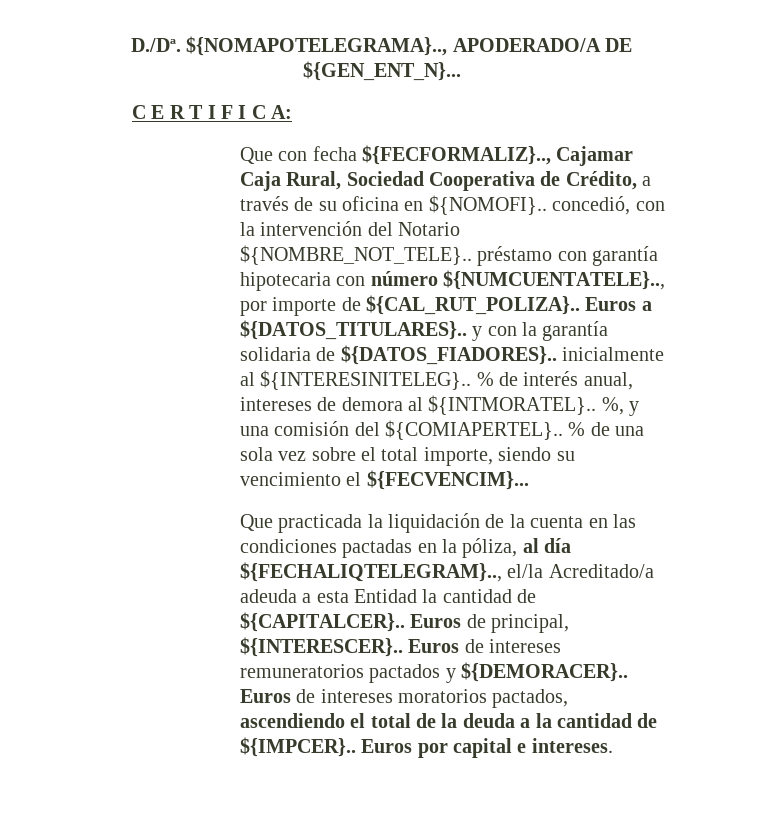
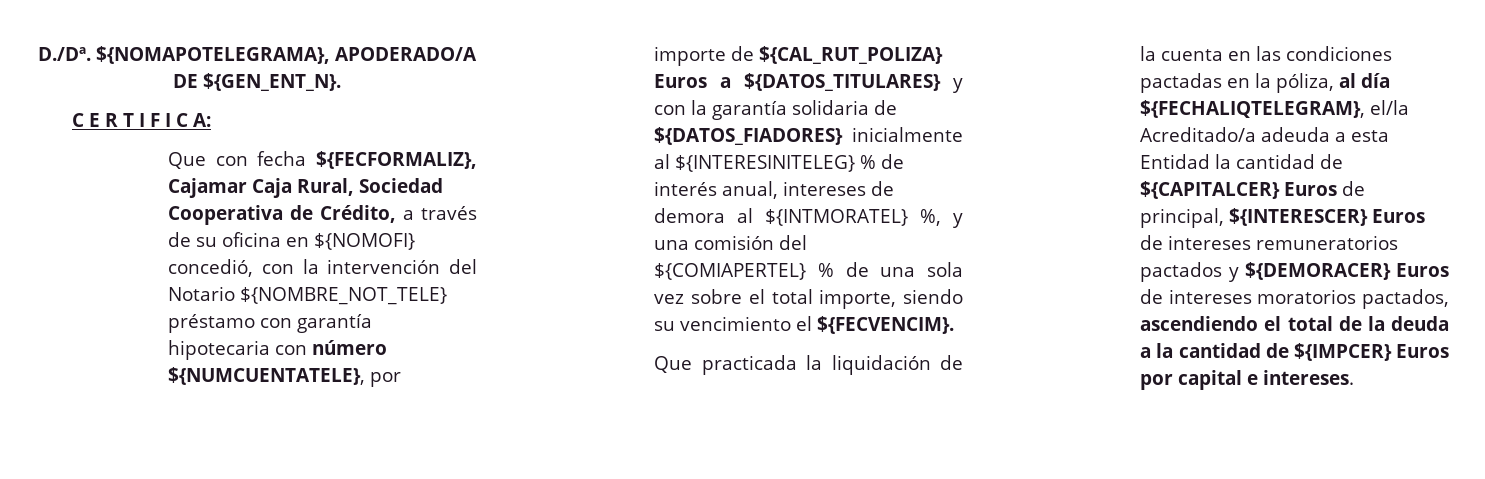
- D./Dª. ${NOMAPOTELEGRAMA}.., APODERADO/A DE ${GEN_ENT_N}...
+ D./Dª. ${NOMAPOTELEGRAMA}, APODERADO/A DE ${GEN_ENT_N}.
- Que con fecha ${FECFORMALIZ}.., Cajamar Caja Rural, Sociedad Cooperativa de Crédito, a través de su oficina en ${NOMOFI}.. concedió, con la intervención del Notario ${NOMBRE_NOT_TELE}.. préstamo con garantía hipotecaria con número ${NUMCUENTATELE}.., por importe de ${CAL_RUT_POLIZA}.. Euros a ${DATOS_TITULARES}.. y con la garantía solidaria de ${DATOS_FIADORES}.. inicialmente al ${INTERESINITELEG}.. % de interés anual, intereses de demora al ${INTMORATEL}.. %, y una comisión del ${COMIAPERTEL}.. % de una sola vez sobre el total importe, siendo su vencimiento el ${FECVENCIM}...
+ Que con fecha ${FECFORMALIZ}, Cajamar Caja Rural, Sociedad Cooperativa de Crédito, a través de su oficina en ${NOMOFI} concedió, con la intervención del Notario ${NOMBRE_NOT_TELE} préstamo con garantía hipotecaria con número ${NUMCUENTATELE}, por importe de ${CAL_RUT_POLIZA} Euros a ${DATOS_TITULARES} y con la garantía solidaria de ${DATOS_FIADORES} inicialmente al ${INTERESINITELEG} % de interés anual, intereses de demora al ${INTMORATEL} %, y una comisión del ${COMIAPERTEL} % de una sola vez sobre el total importe, siendo su vencimiento el ${FECVENCIM}.
- Que practicada la liquidación de la cuenta en las condiciones pactadas en la póliza, al día ${FECHALIQTELEGRAM}.., el/la Acreditado/a adeuda a esta Entidad la cantidad de ${CAPITALCER}.. Euros de principal, ${INTERESCER}.. Euros de intereses remuneratorios pactados y ${DEMORACER}.. Euros de intereses moratorios pactados, ascendiendo el total de la deuda a la cantidad de ${IMPCER}.. Euros por capital e intereses.
+ Que practicada la liquidación de la cuenta en las condiciones pactadas en la póliza, al día ${FECHALIQTELEGRAM}, el/la Acreditado/a adeuda a esta Entidad la cantidad de ${CAPITALCER} Euros de principal, ${INTERESCER} Euros de intereses remuneratorios pactados y ${DEMORACER} Euros de intereses moratorios pactados, ascendiendo el total de la deuda a la cantidad de ${IMPCER} Euros por capital e intereses.

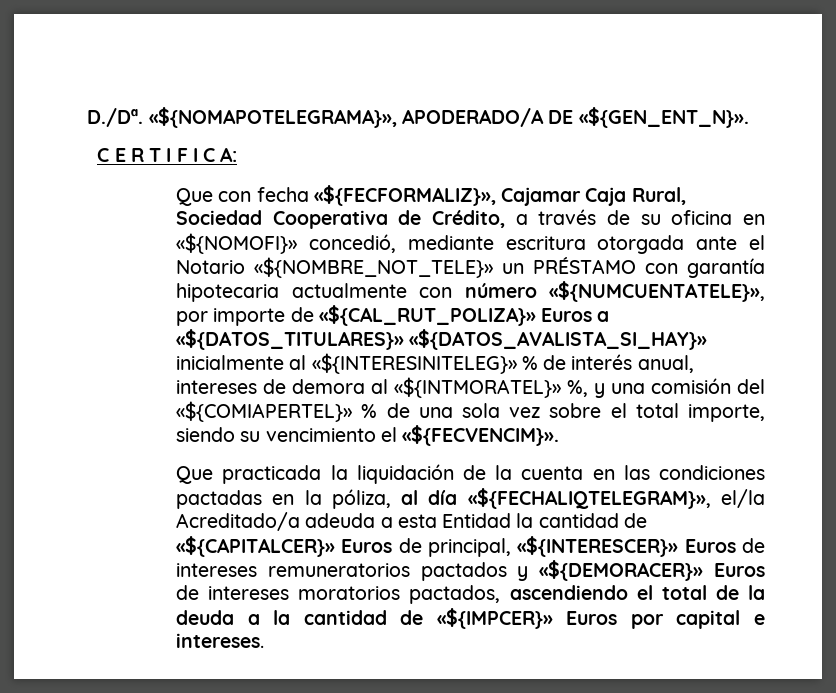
- D./Dª. ${NOMAPOTELEGRAMA}, APODERADO/A DE ${GEN_ENT_N}.
+ D./Dª. «${NOMAPOTELEGRAMA}», APODERADO/A DE «${GEN_ENT_N}».
- Que con fecha ${FECFORMALIZ}, Cajamar Caja Rural, Sociedad Cooperativa de Crédito, a través de su oficina en ${NOMOFI} concedió, con la intervención del Notario ${NOMBRE_NOT_TELE} préstamo con garantía hipotecaria con número ${NUMCUENTATELE}, por importe de ${CAL_RUT_POLIZA} Euros a ${DATOS_TITULARES} y con la garantía solidaria de ${DATOS_FIADORES} inicialmente al ${INTERESINITELEG} % de interés anual, intereses de demora al ${INTMORATEL} %, y una comisión del ${COMIAPERTEL} % de una sola vez sobre el total importe, siendo su vencimiento el ${FECVENCIM}.
+ Que con fecha «${FECFORMALIZ}», Cajamar Caja Rural, Sociedad Cooperativa de Crédito, a través de su oficina en «${NOMOFI}» concedió, mediante escritura otorgada ante el Notario «${NOMBRE_NOT_TELE}» un PRÉSTAMO con garantía hipotecaria actualmente con número «${NUMCUENTATELE}», por importe de «${CAL_RUT_POLIZA}» Euros a «${DATOS_TITULARES}» «${DATOS_AVALISTA_SI_HAY}» inicialmente al «${INTERESINITELEG}» % de interés anual, intereses de demora al «${INTMORATEL}» %, y una comisión del «${COMIAPERTEL}» % de una sola vez sobre el total importe, siendo su vencimiento el «${FECVENCIM}».
- Que practicada la liquidación de la cuenta en las condiciones pactadas en la póliza, al día ${FECHALIQTELEGRAM}, el/la Acreditado/a adeuda a esta Entidad la cantidad de ${CAPITALCER} Euros de principal, ${INTERESCER} Euros de intereses remuneratorios pactados y ${DEMORACER} Euros de intereses moratorios pactados, ascendiendo el total de la deuda a la cantidad de ${IMPCER} Euros por capital e intereses.
+ Que practicada la liquidación de la cuenta en las condiciones pactadas en la póliza, al día «${FECHALIQTELEGRAM}», el/la Acreditado/a adeuda a esta Entidad la cantidad de «${CAPITALCER}» Euros de principal, «${INTERESCER}» Euros de intereses remuneratorios pactados y «${DEMORACER}» Euros de intereses moratorios pactados, ascendiendo el total de la deuda a la cantidad de «${IMPCER}» Euros por capital e intereses.

